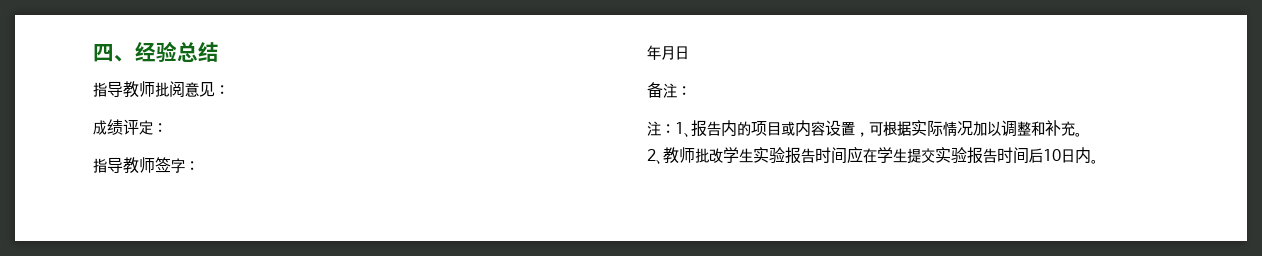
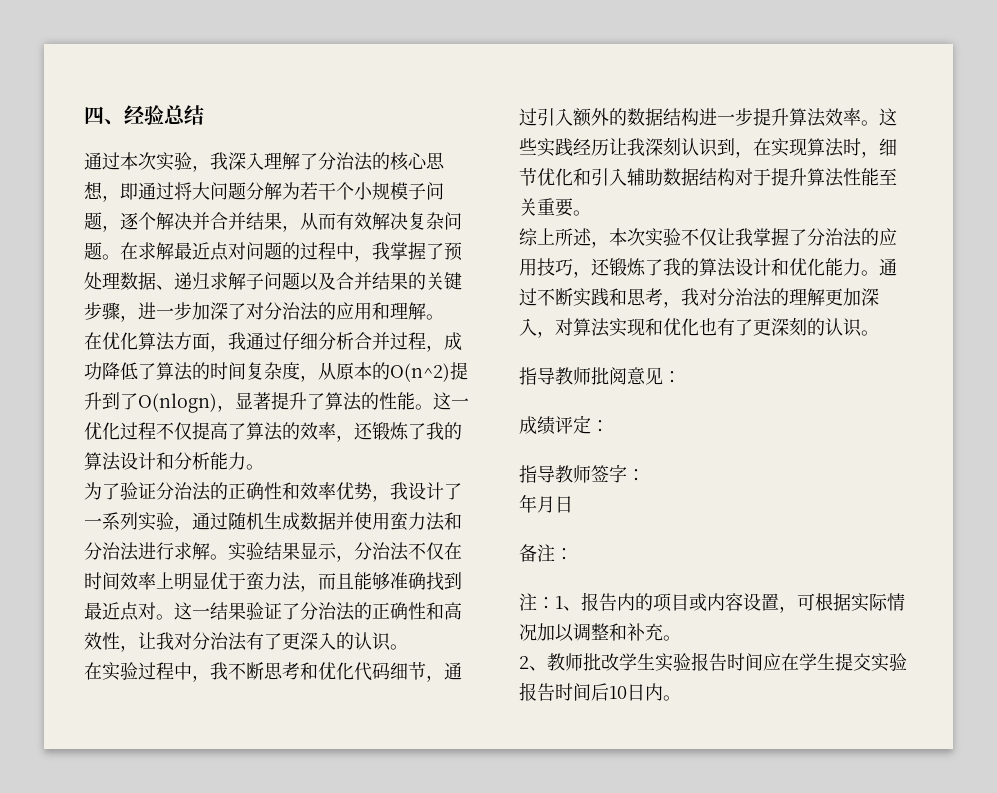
+ 通过本次实验，我深入理解了分治法的核心思想，即通过将大问题分解为若干个小规模子问题，逐个解决并合并结果，从而有效解决复杂问题。在求解最近点对问题的过程中，我掌握了预处理数据、递归求解子问题以及合并结果的关键步骤，进一步加深了对分治法的应用和理解。
+ 在优化算法方面，我通过仔细分析合并过程，成功降低了算法的时间复杂度，从原本的O(n^2)提升到了O(nlogn)，显著提升了算法的性能。这一优化过程不仅提高了算法的效率，还锻炼了我的算法设计和分析能力。
+ 为了验证分治法的正确性和效率优势，我设计了一系列实验，通过随机生成数据并使用蛮力法和分治法进行求解。实验结果显示，分治法不仅在时间效率上明显优于蛮力法，而且能够准确找到最近点对。这一结果验证了分治法的正确性和高效性，让我对分治法有了更深入的认识。
+ 在实验过程中，我不断思考和优化代码细节，通过引入额外的数据结构进一步提升算法效率。这些实践经历让我深刻认识到，在实现算法时，细节优化和引入辅助数据结构对于提升算法性能至关重要。
+ 综上所述，本次实验不仅让我掌握了分治法的应用技巧，还锻炼了我的算法设计和优化能力。通过不断实践和思考，我对分治法的理解更加深入，对算法实现和优化也有了更深刻的认识。

